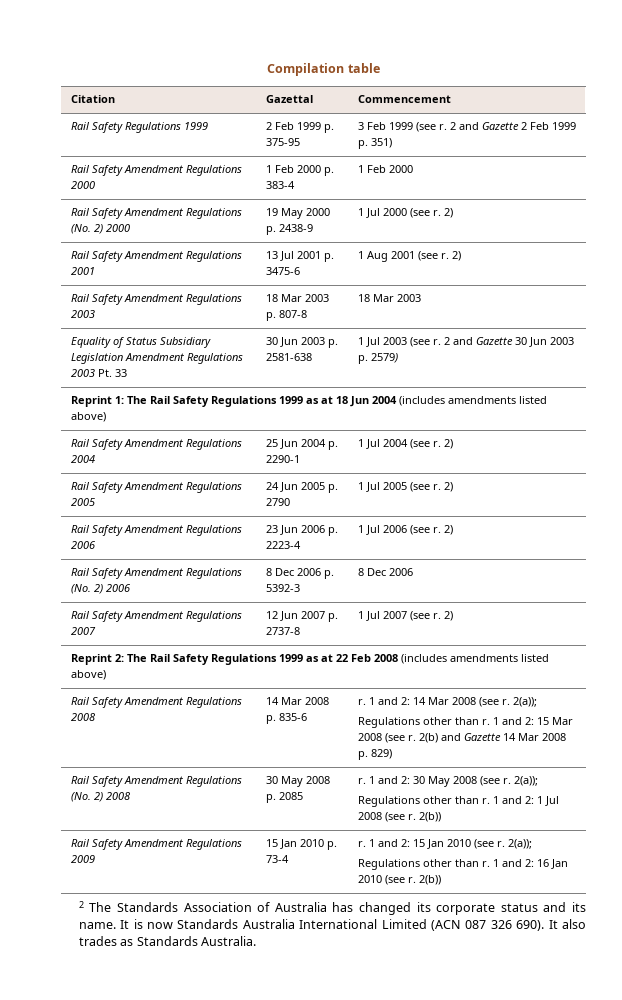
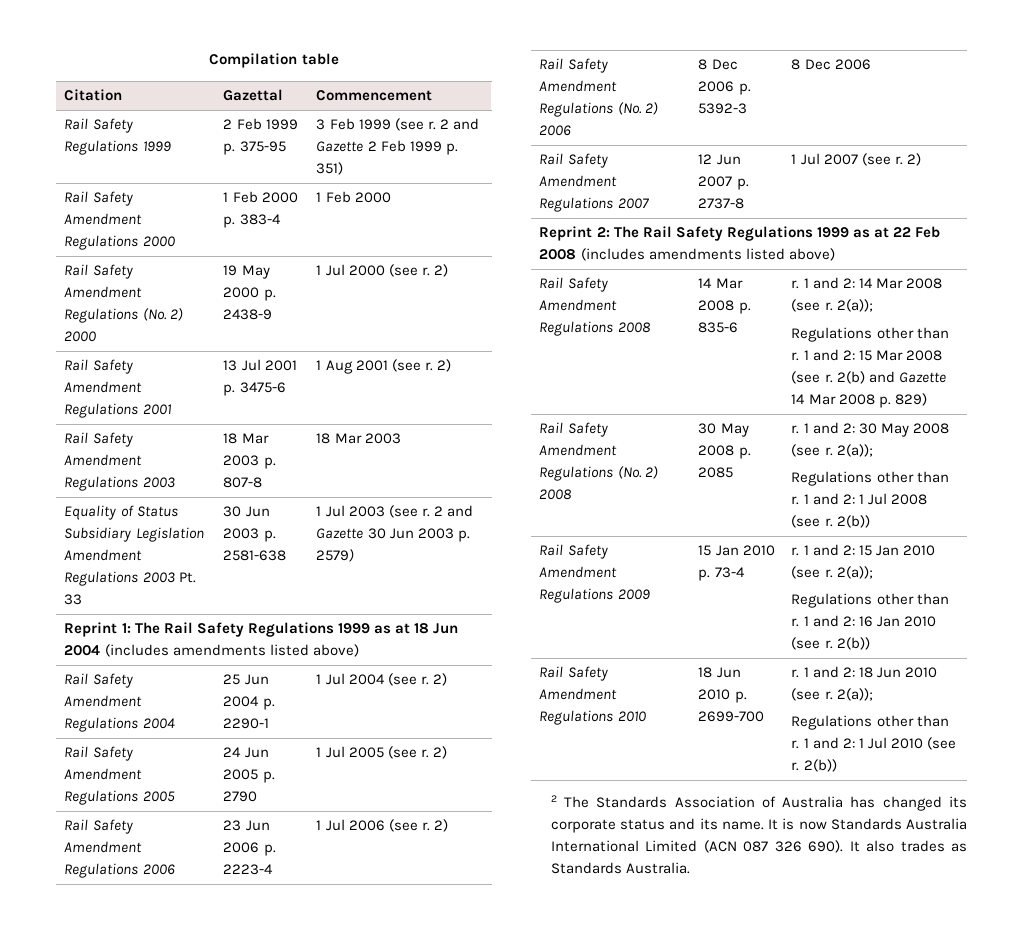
+ Rail Safety Amendment Regulations 2010 | 18 Jun 2010 p. 2699-700 | r. 1 and 2: 18 Jun 2010 (see r. 2(a));
+ Regulations other than r. 1 and 2: 1 Jul 2010 (see r. 2(b))

